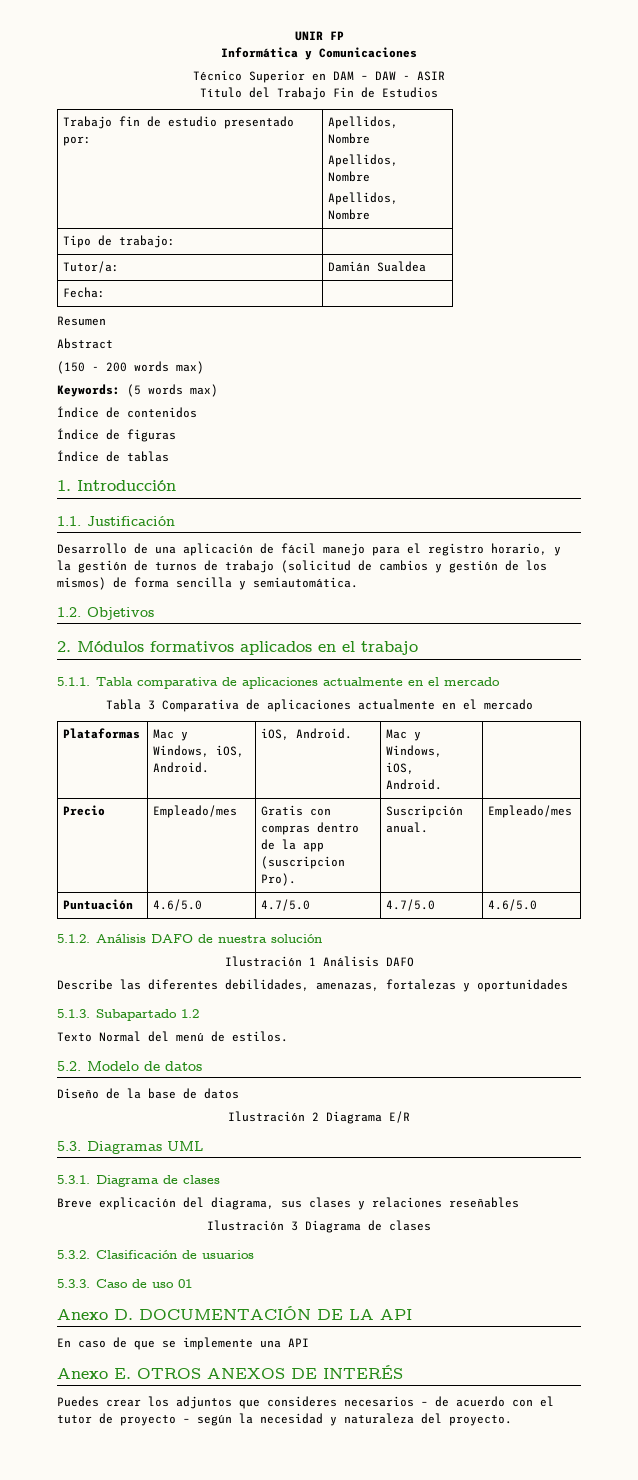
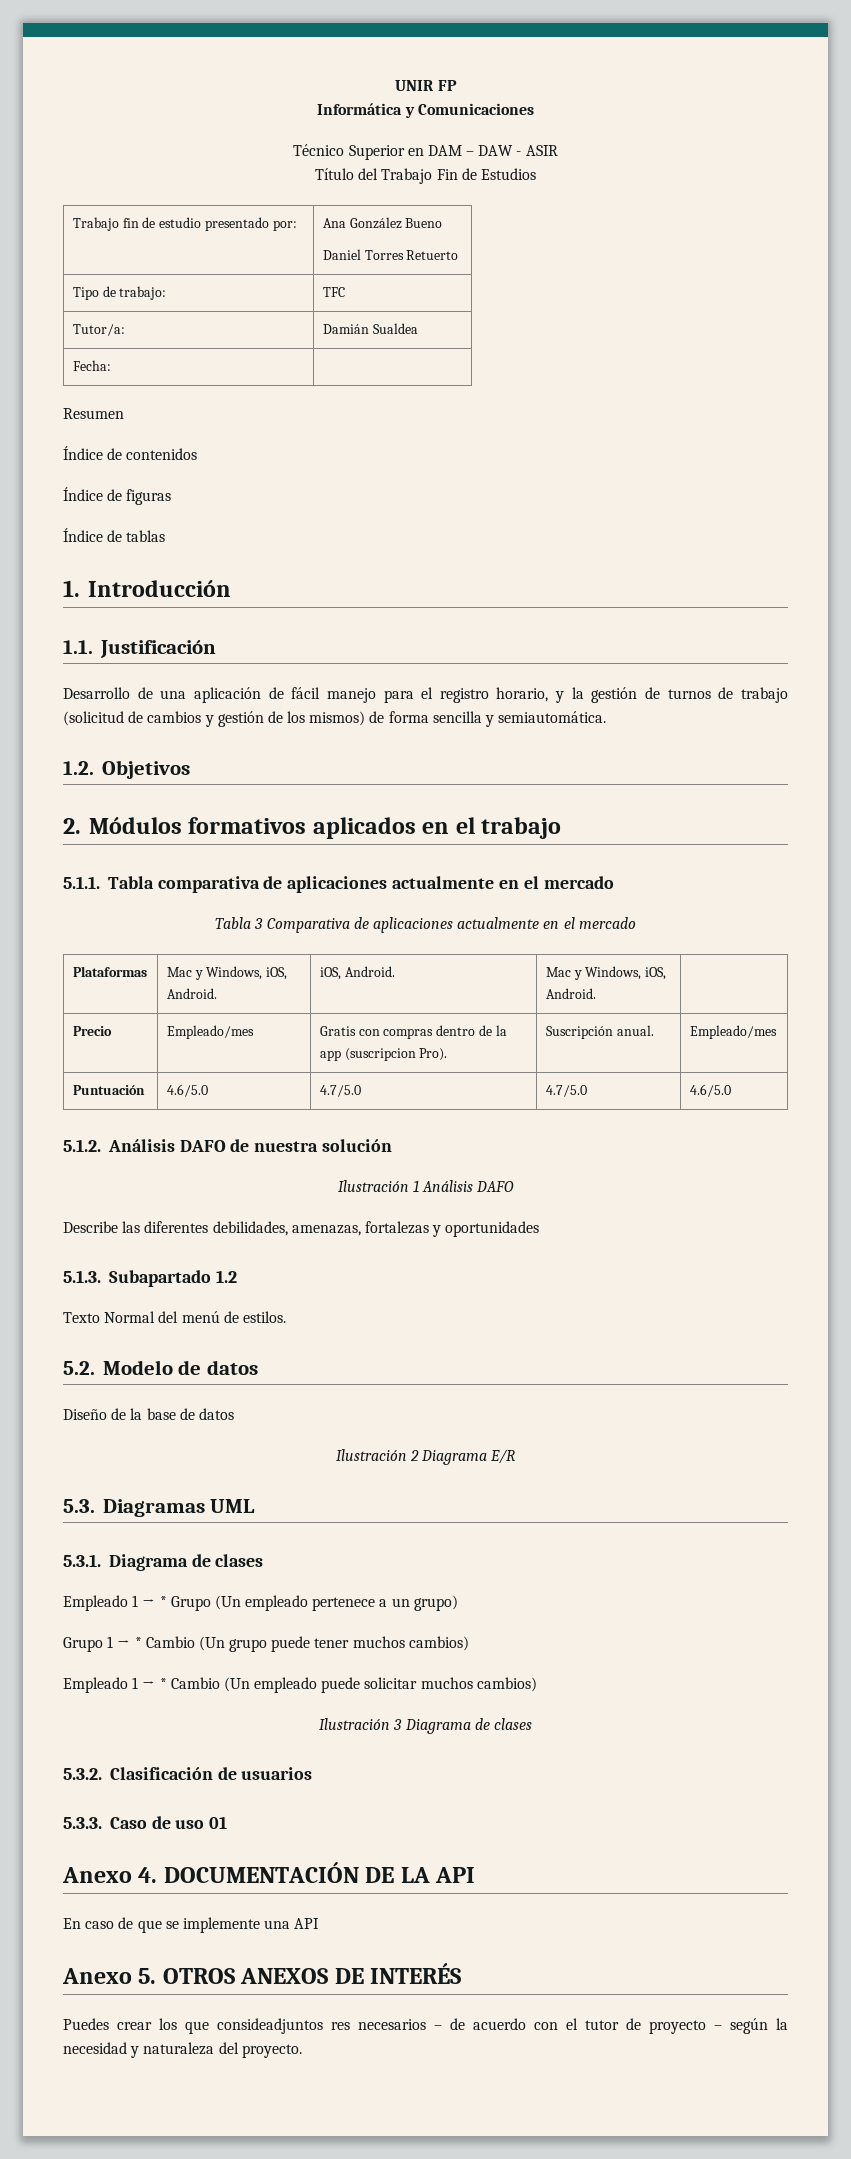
- Trabajo fin de estudio presentado por: | Apellidos, Nombre
- Apellidos, Nombre
- Apellidos, Nombre
+ Trabajo fin de estudio presentado por: | Ana González Bueno
+ Daniel Torres Retuerto
- Tipo de trabajo: |
+ Tipo de trabajo: | TFC
- Abstract
- (150 - 200 words max)
- Keywords: (5 words max)
- Breve explicación del diagrama, sus clases y relaciones reseñables
+ Empleado 1 → * Grupo (Un empleado pertenece a un grupo)
+ Grupo 1 → * Cambio (Un grupo puede tener muchos cambios)
+ Empleado 1 → * Cambio (Un empleado puede solicitar muchos cambios)
- Anexo D. DOCUMENTACIÓN DE LA API
+ Anexo 4. DOCUMENTACIÓN DE LA API
- Anexo E. OTROS ANEXOS DE INTERÉS
+ Anexo 5. OTROS ANEXOS DE INTERÉS
- Puedes crear los adjuntos que consideres necesarios – de acuerdo con el tutor de proyecto – según la necesidad y naturaleza del proyecto.
+ Puedes crear los que consideadjuntos res necesarios – de acuerdo con el tutor de proyecto – según la necesidad y naturaleza del proyecto.

